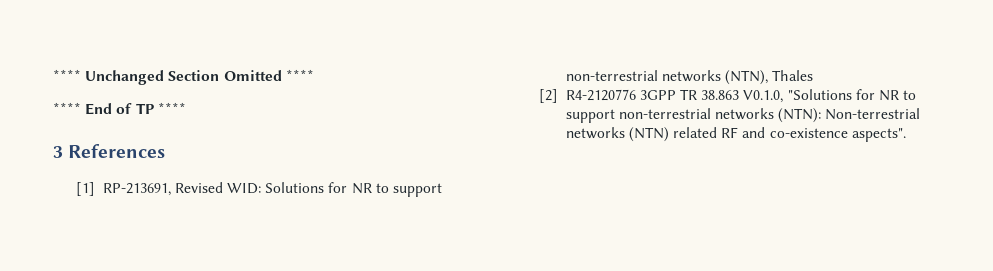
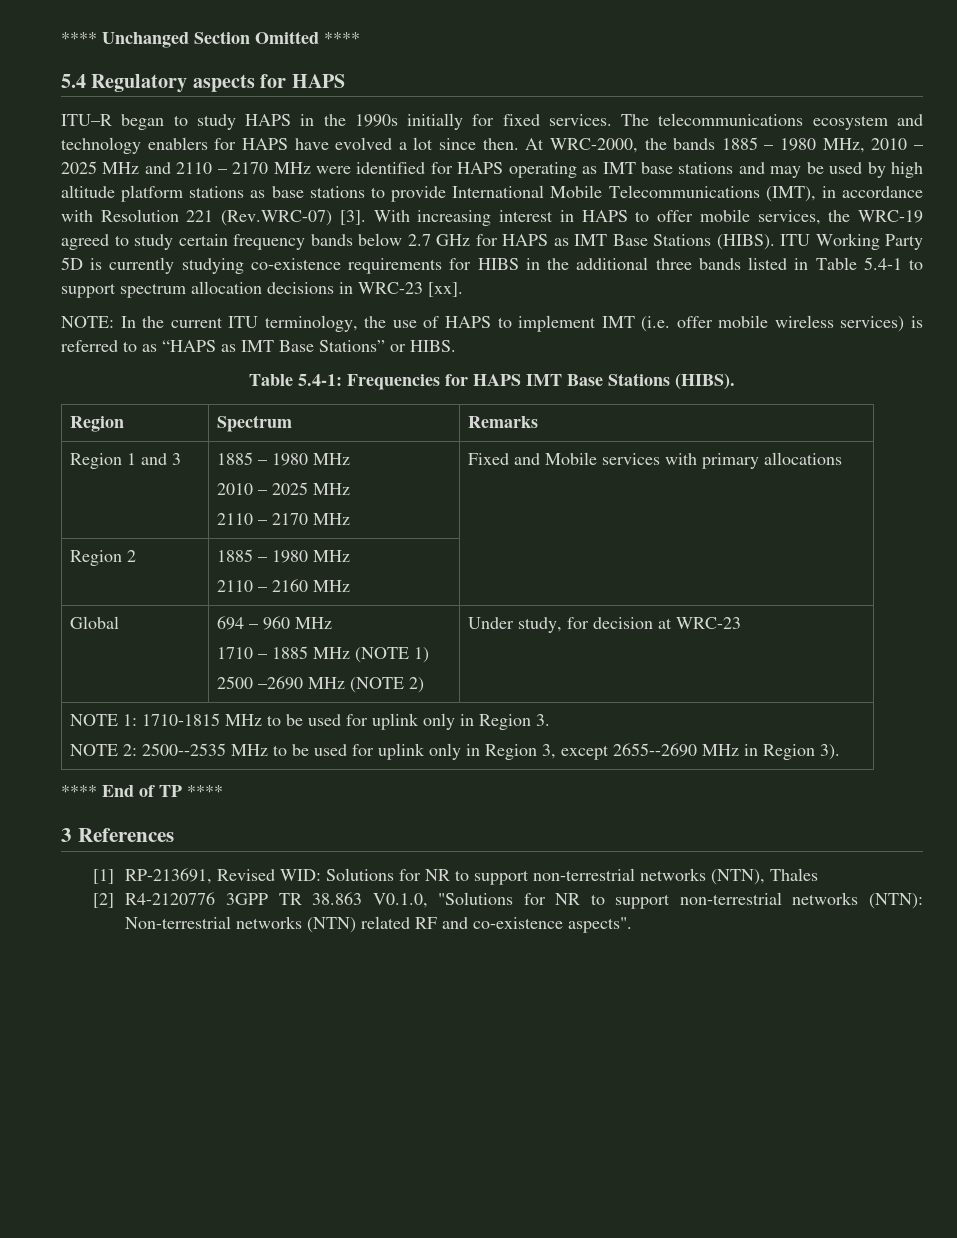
+ 5.4 Regulatory aspects for HAPS
+ ITU–R began to study HAPS in the 1990s initially for fixed services. The telecommunications ecosystem and technology enablers for HAPS have evolved a lot since then. At WRC-2000, the bands 1885 – 1980 MHz, 2010 – 2025 MHz and 2110 – 2170 MHz were identified for HAPS operating as IMT base stations and may be used by high altitude platform stations as base stations to provide International Mobile Telecommunications (IMT), in accordance with Resolution 221 (Rev.WRC-07) [3]. With increasing interest in HAPS to offer mobile services, the WRC-19 agreed to study certain frequency bands below 2.7 GHz for HAPS as IMT Base Stations (HIBS). ITU Working Party 5D is currently studying co-existence requirements for HIBS in the additional three bands listed in Table 5.4-1 to support spectrum allocation decisions in WRC-23 [xx].
+ NOTE: In the current ITU terminology, the use of HAPS to implement IMT (i.e. offer mobile wireless services) is referred to as “HAPS as IMT Base Stations” or HIBS.
+ Table 5.4-1: Frequencies for HAPS IMT Base Stations (HIBS).
+ Region | Spectrum | Remarks
+ Region 1 and 3 | 1885 – 1980 MHz
+ 2010 – 2025 MHz
+ 2110 – 2170 MHz | Fixed and Mobile services with primary allocations
+ Region 2 | 1885 – 1980 MHz
+ 2110 – 2160 MHz |
+ Global | 694 – 960 MHz
+ 1710 – 1885 MHz (NOTE 1)
+ 2500 –2690 MHz (NOTE 2) | Under study, for decision at WRC-23
+ NOTE 1: 1710-1815 MHz to be used for uplink only in Region 3.
+ NOTE 2: 2500--2535 MHz to be used for uplink only in Region 3, except 2655--2690 MHz in Region 3).

